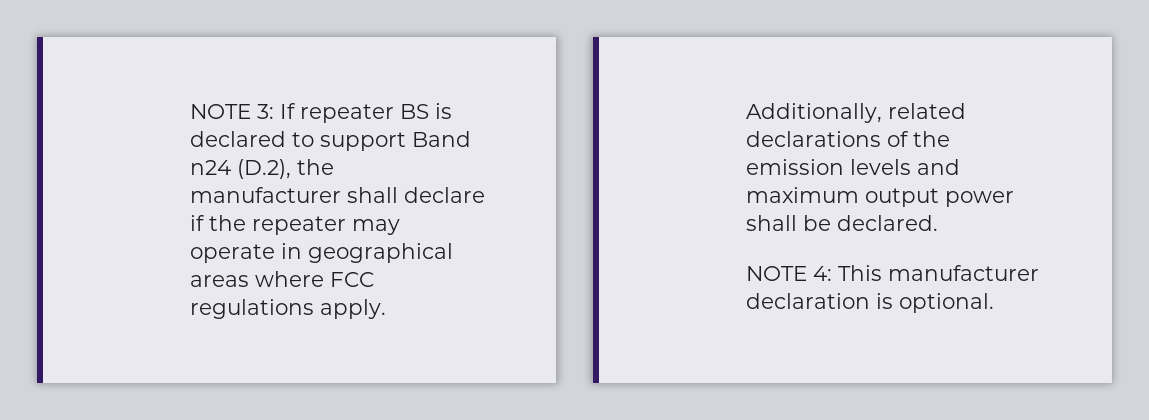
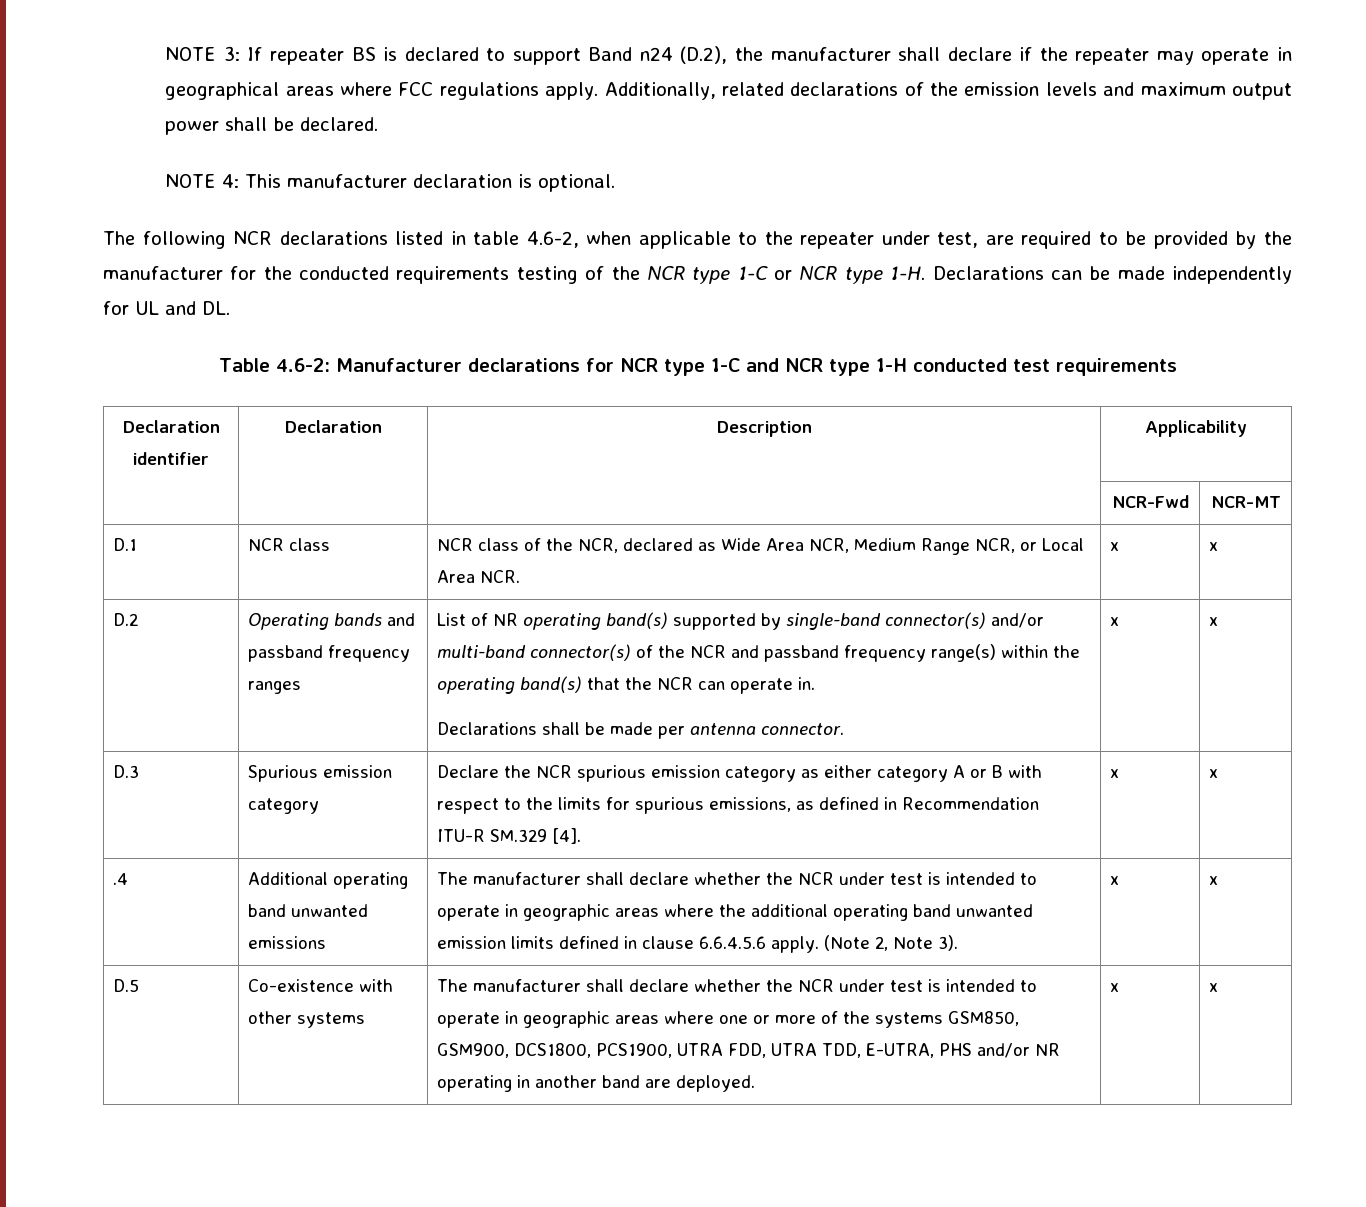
+ The following NCR declarations listed in table 4.6-2, when applicable to the repeater under test, are required to be provided by the manufacturer for the conducted requirements testing of the NCR type 1-C or NCR type 1-H. Declarations can be made independently for UL and DL.
+ Table 4.6-2: Manufacturer declarations for NCR type 1-C and NCR type 1-H conducted test requirements
+ Declaration identifier | Declaration | Description | Applicability
+ | | | NCR-Fwd | NCR-MT
+ D.1 | NCR class | NCR class of the NCR, declared as Wide Area NCR, Medium Range NCR, or Local Area NCR. | x | x
+ D.2 | Operating bands and passband frequency ranges | List of NR operating band(s) supported by single-band connector(s) and/or multi-band connector(s) of the NCR and passband frequency range(s) within the operating band(s) that the NCR can operate in.
+ Declarations shall be made per antenna connector. | x | x
+ D.3 | Spurious emission category | Declare the NCR spurious emission category as either category A or B with respect to the limits for spurious emissions, as defined in Recommendation ITU-R SM.329 [4]. | x | x
+ .4 | Additional operating band unwanted emissions | The manufacturer shall declare whether the NCR under test is intended to operate in geographic areas where the additional operating band unwanted emission limits defined in clause 6.6.4.5.6 apply. (Note 2, Note 3). | x | x
+ D.5 | Co-existence with other systems | The manufacturer shall declare whether the NCR under test is intended to operate in geographic areas where one or more of the systems GSM850, GSM900, DCS1800, PCS1900, UTRA FDD, UTRA TDD, E-UTRA, PHS and/or NR operating in another band are deployed. | x | x

